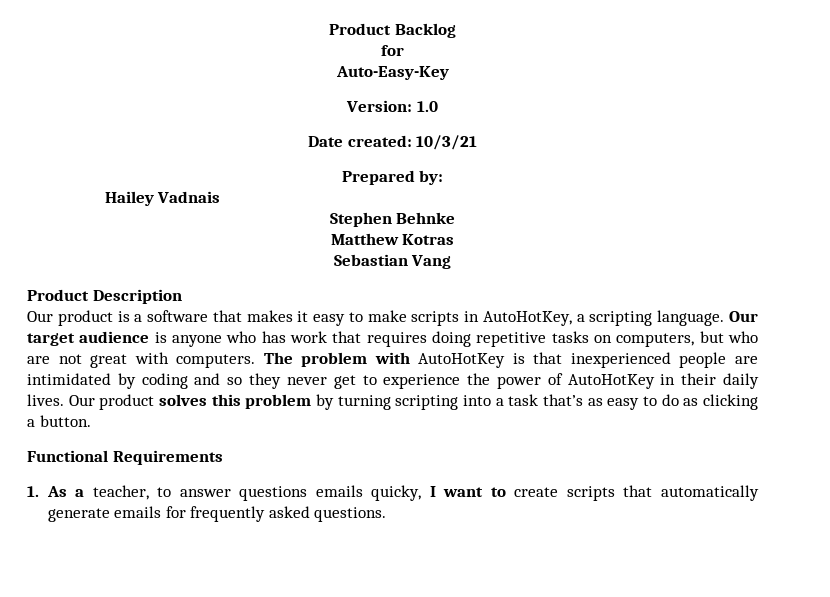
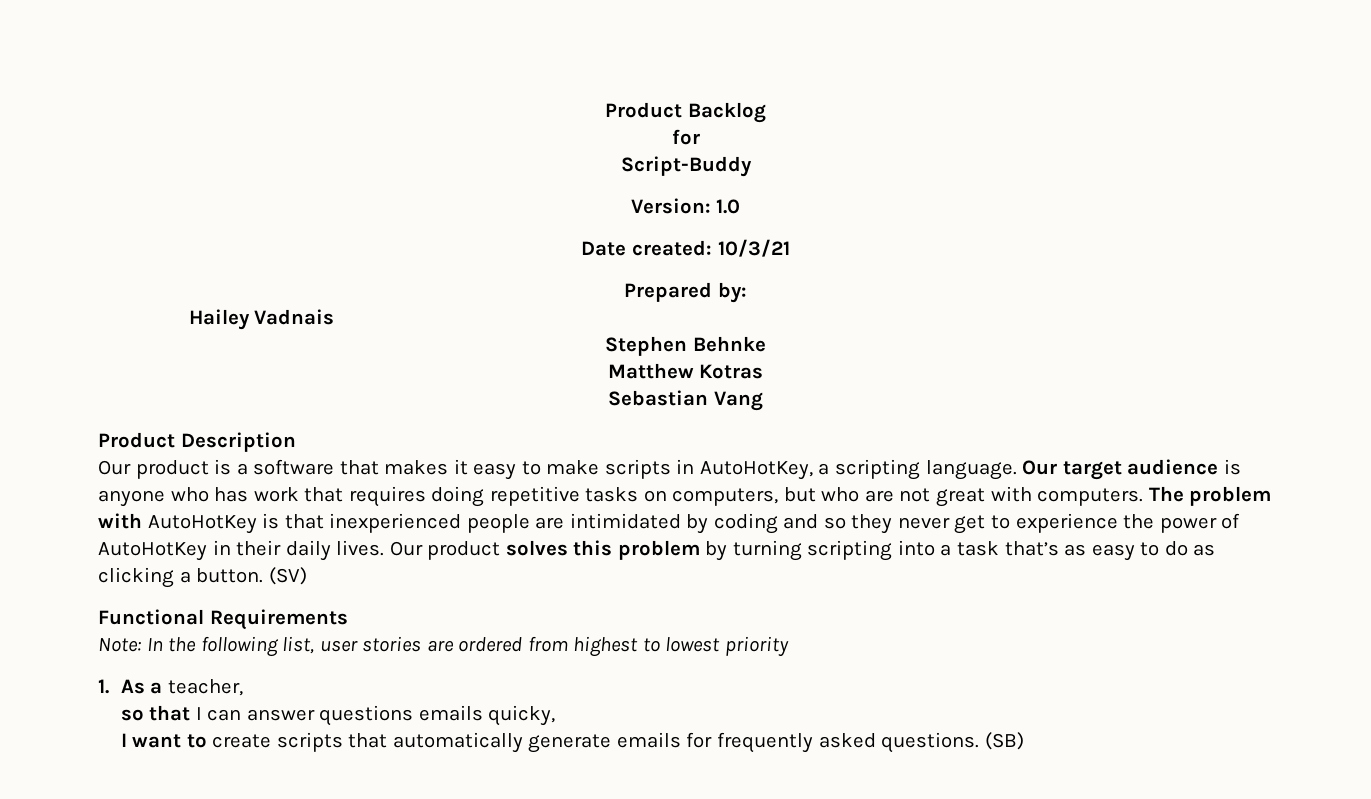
- Auto-Easy-Key
+ Script-Buddy
+ (SV)
+ Note: In the following list, user stories are ordered from highest to lowest priority
- 1. As a teacher, to answer questions emails quicky, I want to create scripts that automatically generate emails for frequently asked questions.
+ 1. As a teacher,
+ so that I can answer questions emails quicky,
+ I want to create scripts that automatically generate emails for frequently asked questions.
+ (SB)

